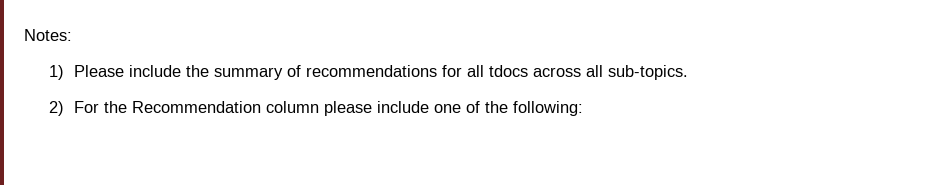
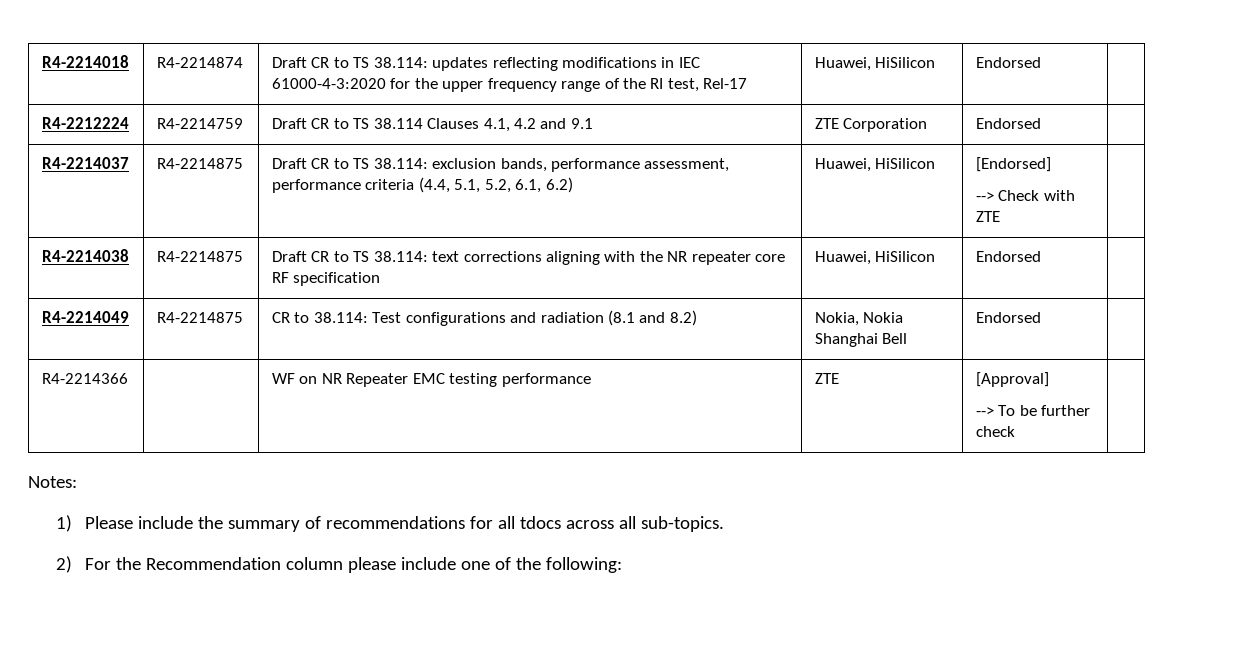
+ R4-2214018 | R4-2214874 | Draft CR to TS 38.114: updates reflecting modifications in IEC 61000-4-3:2020 for the upper frequency range of the RI test, Rel-17 | Huawei, HiSilicon | Endorsed |
+ R4-2212224 | R4-2214759 | Draft CR to TS 38.114 Clauses 4.1, 4.2 and 9.1 | ZTE Corporation | Endorsed |
+ R4-2214037 | R4-2214875 | Draft CR to TS 38.114: exclusion bands, performance assessment, performance criteria (4.4, 5.1, 5.2, 6.1, 6.2) | Huawei, HiSilicon | [Endorsed]
+ --> Check with ZTE |
+ R4-2214038 | R4-2214875 | Draft CR to TS 38.114: text corrections aligning with the NR repeater core RF specification | Huawei, HiSilicon | Endorsed |
+ R4-2214049 | R4-2214875 | CR to 38.114: Test configurations and radiation (8.1 and 8.2) | Nokia, Nokia Shanghai Bell | Endorsed |
+ R4-2214366 | | WF on NR Repeater EMC testing performance | ZTE | [Approval]
+ --> To be further check |

